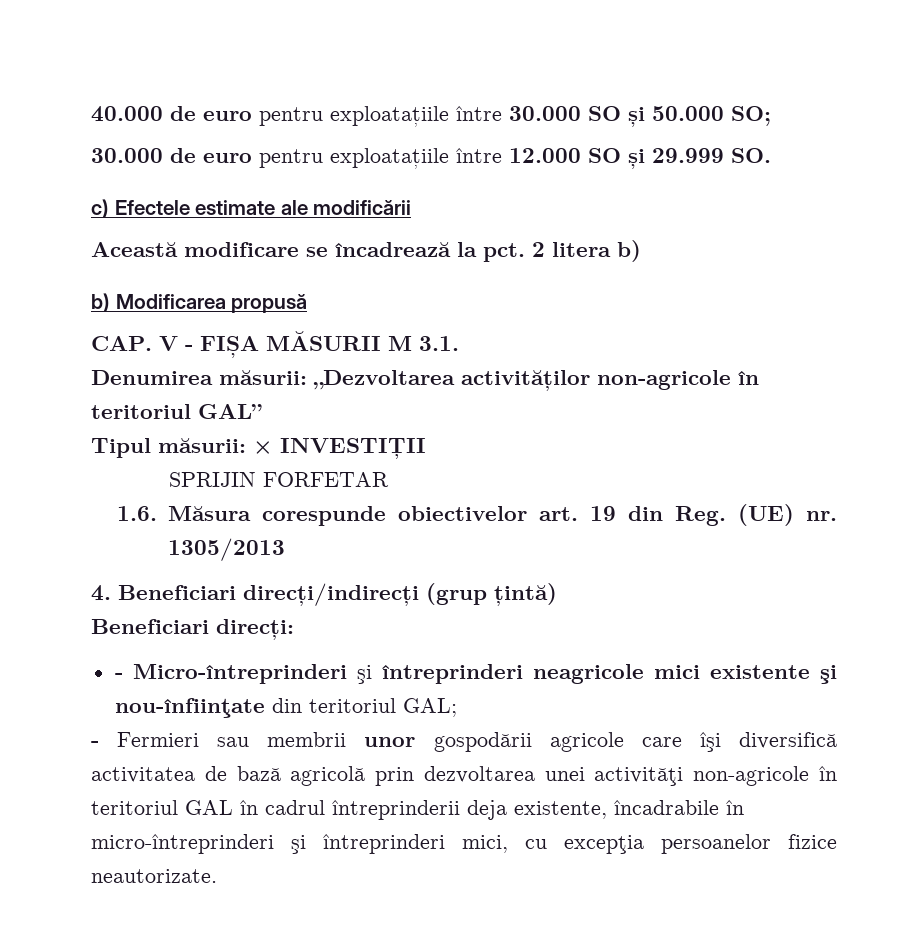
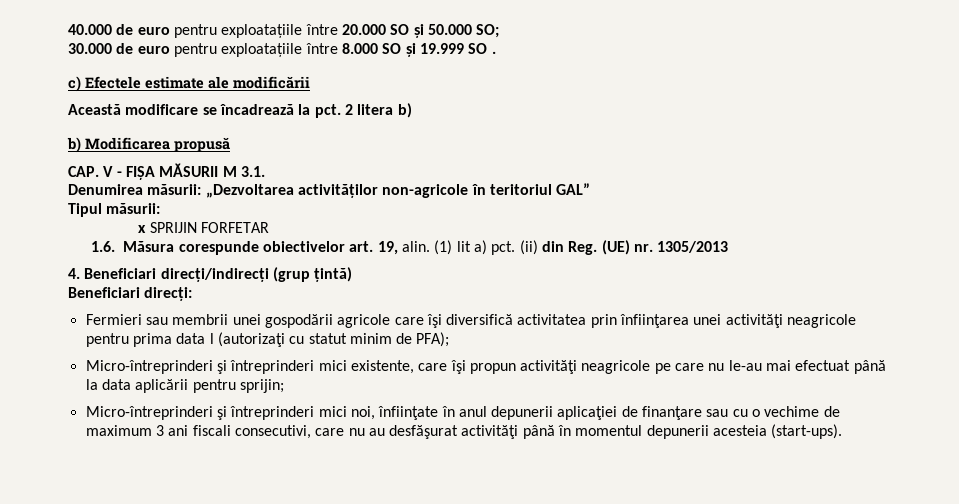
- 40.000 de euro pentru exploatațiile între 30.000 SO și 50.000 SO;
+ 40.000 de euro pentru exploatațiile între 20.000 SO și 50.000 SO;
- 30.000 de euro pentru exploatațiile între 12.000 SO și 29.999 SO.
+ 30.000 de euro pentru exploatațiile între 8.000 SO și 19.999 SO .
- Tipul măsurii: × INVESTIȚII
- SPRIJIN FORFETAR
+ Tipul măsurii:
+ x SPRIJIN FORFETAR
- 1.6. Măsura corespunde obiectivelor art. 19 din Reg. (UE) nr. 1305/2013
+ 1.6. Măsura corespunde obiectivelor art. 19, alin. (1) lit a) pct. (ii) din Reg. (UE) nr. 1305/2013
- - Micro‐întreprinderi şi întreprinderi neagricole mici existente şi nou‐înfiinţate din teritoriul GAL;
- - Fermieri sau membrii unor gospodării agricole care îşi diversifică activitatea de bază agricolă prin dezvoltarea unei activităţi non-agricole în teritoriul GAL în cadrul întreprinderii deja existente, încadrabile în micro‐întreprinderi şi întreprinderi mici, cu excepţia persoanelor fizice neautorizate.
+ Fermieri sau membrii unei gospodării agricole care îşi diversifică activitatea prin înfiinţarea unei activităţi neagricole pentru prima data l (autorizaţi cu statut minim de PFA);
+ Micro-întreprinderi şi întreprinderi mici existente, care îşi propun activităţi neagricole pe care nu le-au mai efectuat până la data aplicării pentru sprijin;
+ Micro-întreprinderi şi întreprinderi mici noi, înfiinţate în anul depunerii aplicaţiei de finanţare sau cu o vechime de maximum 3 ani fiscali consecutivi, care nu au desfăşurat activităţi până în momentul depunerii acesteia (start-ups).

